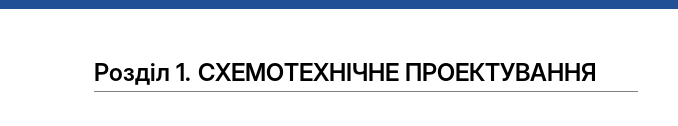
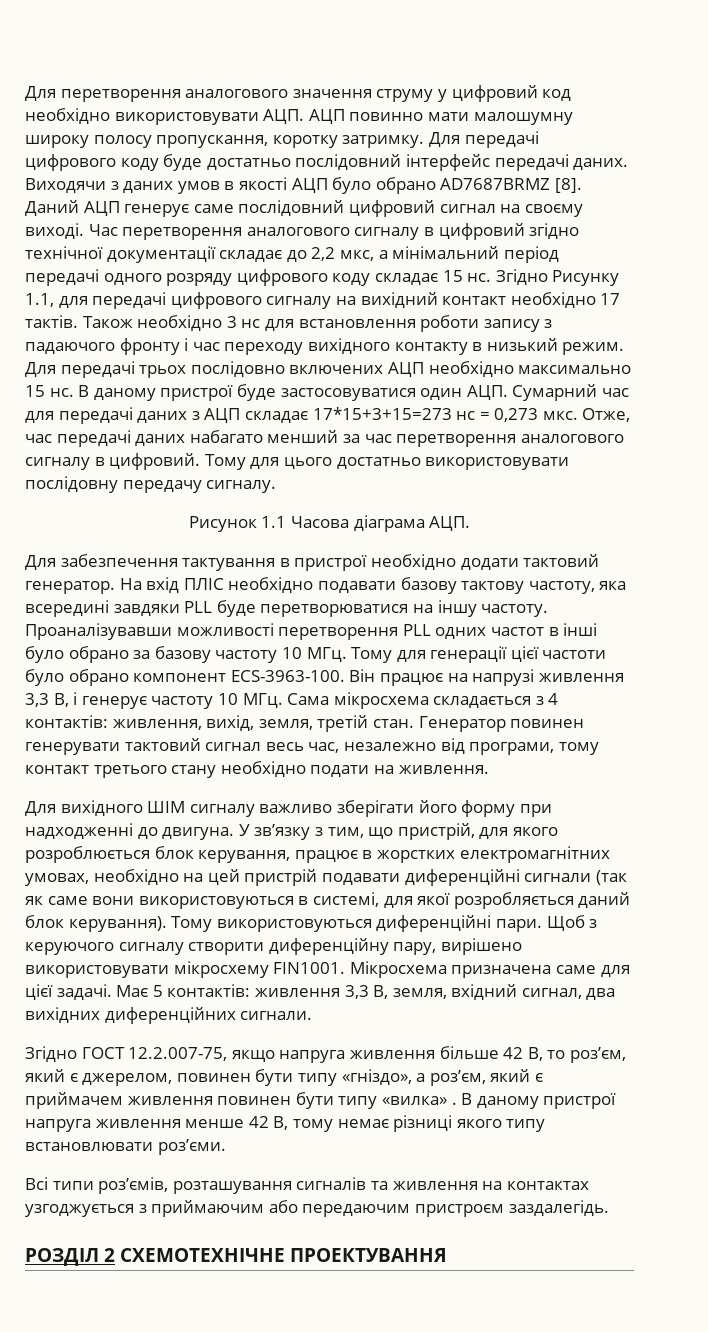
- Розділ 1. СХЕМОТЕХНІЧНЕ ПРОЕКТУВАННЯ
+ Для перетворення аналогового значення струму у цифровий код необхідно використовувати АЦП. АЦП повинно мати малошумну широку полосу пропускання, коротку затримку. Для передачі цифрового коду буде достатньо послідовний інтерфейс передачі даних. Виходячи з даних умов в якості АЦП було обрано AD7687BRMZ [8]. Даний АЦП генерує саме послідовний цифровий сигнал на своєму виході. Час перетворення аналогового сигналу в цифровий згідно технічної документації складає до 2,2 мкс, а мінімальний період передачі одного розряду цифрового коду складає 15 нс. Згідно Рисунку 1.1, для передачі цифрового сигналу на вихідний контакт необхідно 17 тактів. Також необхідно 3 нс для встановлення роботи запису з падаючого фронту і час переходу вихідного контакту в низький режим. Для передачі трьох послідовно включених АЦП необхідно максимально 15 нс. В даному пристрої буде застосовуватися один АЦП. Сумарний час для передачі даних з АЦП складає 17*15+3+15=273 нс = 0,273 мкс. Отже, час передачі даних набагато менший за час перетворення аналогового сигналу в цифровий. Тому для цього достатньо використовувати послідовну передачу сигналу.
+ Рисунок 1.1 Часова діаграма АЦП.
+ Для забезпечення тактування в пристрої необхідно додати тактовий генератор. На вхід ПЛІС необхідно подавати базову тактову частоту, яка всередині завдяки PLL буде перетворюватися на іншу частоту. Проаналізувавши можливості перетворення PLL одних частот в інші було обрано за базову частоту 10 МГц. Тому для генерації цієї частоти було обрано компонент ECS-3963-100. Він працює на напрузі живлення 3,3 В, і генерує частоту 10 МГц. Сама мікросхема складається з 4 контактів: живлення, вихід, земля, третій стан. Генератор повинен генерувати тактовий сигнал весь час, незалежно від програми, тому контакт третього стану необхідно подати на живлення.
+ Для вихідного ШІМ сигналу важливо зберігати його форму при надходженні до двигуна. У зв’язку з тим, що пристрій, для якого розроблюється блок керування, працює в жорстких електромагнітних умовах, необхідно на цей пристрій подавати диференційні сигнали (так як саме вони використовуються в системі, для якої розробляється даний блок керування). Тому використовуються диференційні пари. Щоб з керуючого сигналу створити диференційну пару, вирішено використовувати мікросхему FIN1001. Мікросхема призначена саме для цієї задачі. Має 5 контактів: живлення 3,3 В, земля, вхідний сигнал, два вихідних диференційних сигнали.
+ Згідно ГОСТ 12.2.007-75, якщо напруга живлення більше 42 В, то роз’єм, який є джерелом, повинен бути типу «гніздо», а роз’єм, який є приймачем живлення повинен бути типу «вилка» . В даному пристрої напруга живлення менше 42 В, тому немає різниці якого типу встановлювати роз’єми.
+ Всі типи роз’ємів, розташування сигналів та живлення на контактах узгоджується з приймаючим або передаючим пристроєм заздалегідь.
+ РОЗДІЛ 2 СХЕМОТЕХНІЧНЕ ПРОЕКТУВАННЯ

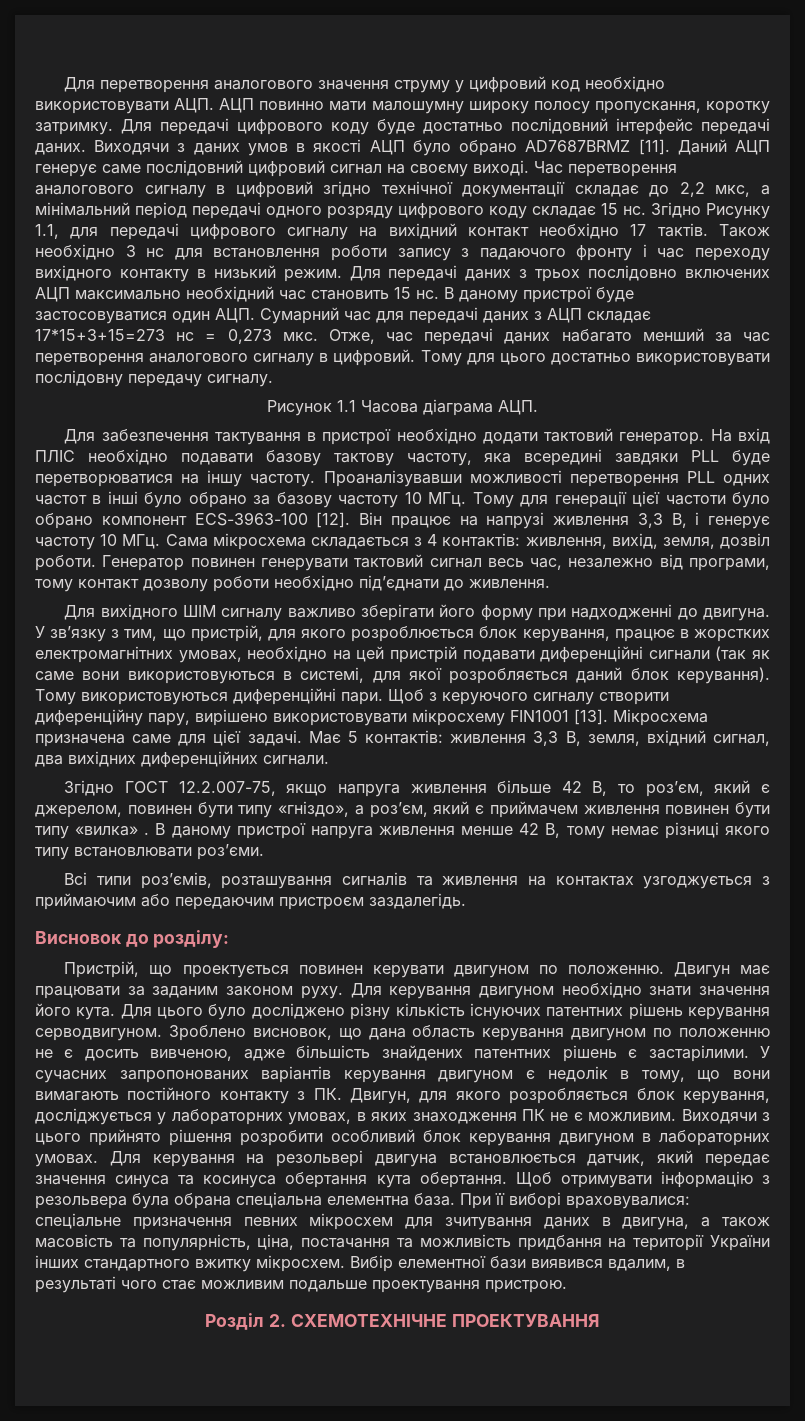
- Виходячи з даних умов в якості АЦП було обрано AD7687BRMZ [8].
+ Виходячи з даних умов в якості АЦП було обрано AD7687BRMZ [11].
- Для передачі трьох послідовно включених АЦП необхідно максимально 15 нс.
+ Для передачі даних з трьох послідовно включених АЦП максимально необхідний час становить 15 нс.
- Проаналізувавши можливості перетворення PLL одних частот в інші було обрано за базову частоту 10 МГц. Тому для генерації цієї частоти було обрано компонент ECS-3963-100.
+ Проаналізувавши можливості перетворення PLL одних частот в інші було обрано за базову частоту 10 МГц. Тому для генерації цієї частоти було обрано компонент ECS-3963-100 [12].
- Він працює на напрузі живлення 3,3 В, і генерує частоту 10 МГц. Сама мікросхема складається з 4 контактів: живлення, вихід, земля, третій стан.
+ Він працює на напрузі живлення 3,3 В, і генерує частоту 10 МГц. Сама мікросхема складається з 4 контактів: живлення, вихід, земля, дозвіл роботи.
- Генератор повинен генерувати тактовий сигнал весь час, незалежно від програми, тому контакт третього стану необхідно подати на живлення.
+ Генератор повинен генерувати тактовий сигнал весь час, незалежно від програми, тому контакт дозволу роботи необхідно під’єднати до живлення.
- Щоб з керуючого сигналу створити диференційну пару, вирішено використовувати мікросхему FIN1001.
+ Щоб з керуючого сигналу створити диференційну пару, вирішено використовувати мікросхему FIN1001 [13].
- РОЗДІЛ 2 СХЕМОТЕХНІЧНЕ ПРОЕКТУВАННЯ
+ Висновок до розділу:
+ Пристрій, що проектується повинен керувати двигуном по положенню. Двигун має працювати за заданим законом руху. Для керування двигуном необхідно знати значення його кута. Для цього було досліджено різну кількість існуючих патентних рішень керування серводвигуном. Зроблено висновок, що дана область керування двигуном по положенню не є досить вивченою, адже більшість знайдених патентних рішень є застарілими. У сучасних запропонованих варіантів керування двигуном є недолік в тому, що вони вимагають постійного контакту з ПК. Двигун, для якого розробляється блок керування, досліджується у лабораторних умовах, в яких знаходження ПК не є можливим. Виходячи з цього прийнято рішення розробити особливий блок керування двигуном в лабораторних умовах. Для керування на резольвері двигуна встановлюється датчик, який передає значення синуса та косинуса обертання кута обертання. Щоб отримувати інформацію з резольвера була обрана спеціальна елементна база. При її виборі враховувалися: спеціальне призначення певних мікросхем для зчитування даних в двигуна, а також масовість та популярність, ціна, постачання та можливість придбання на території України інших стандартного вжитку мікросхем. Вибір елементної бази виявився вдалим, в результаті чого стає можливим подальше проектування пристрою.
+ Розділ 2. СХЕМОТЕХНІЧНЕ ПРОЕКТУВАННЯ

